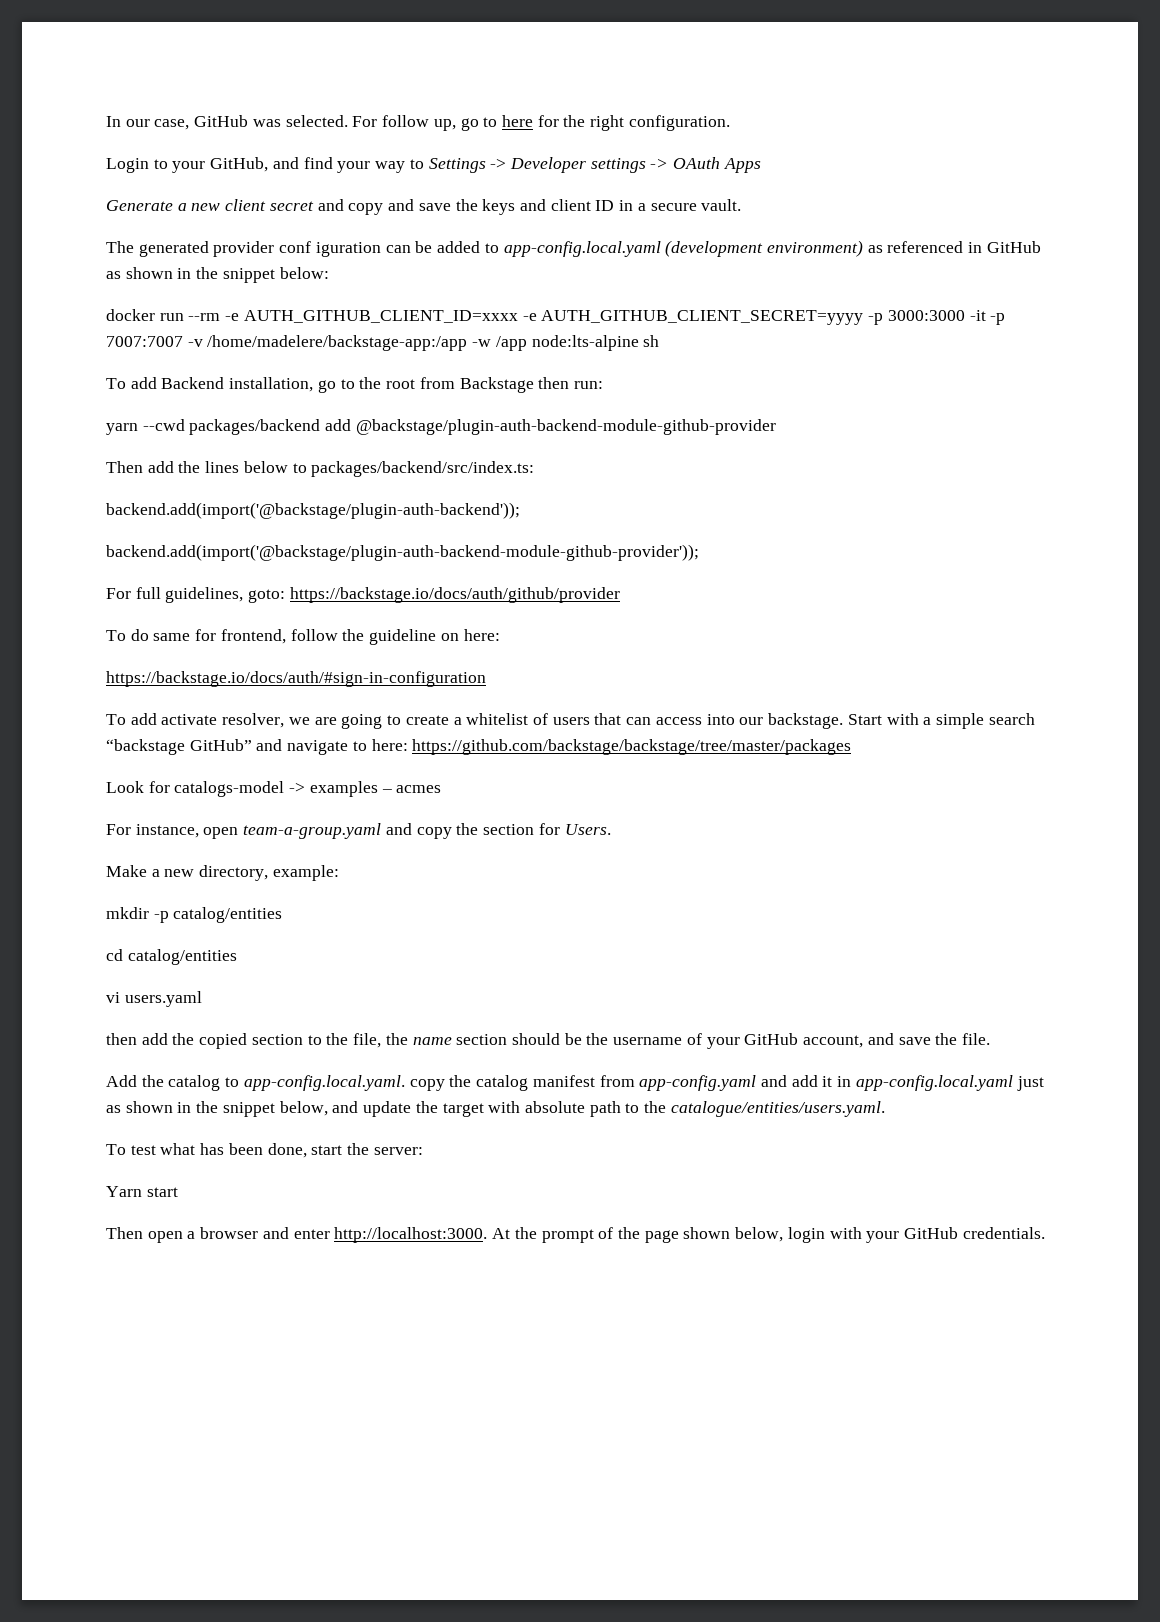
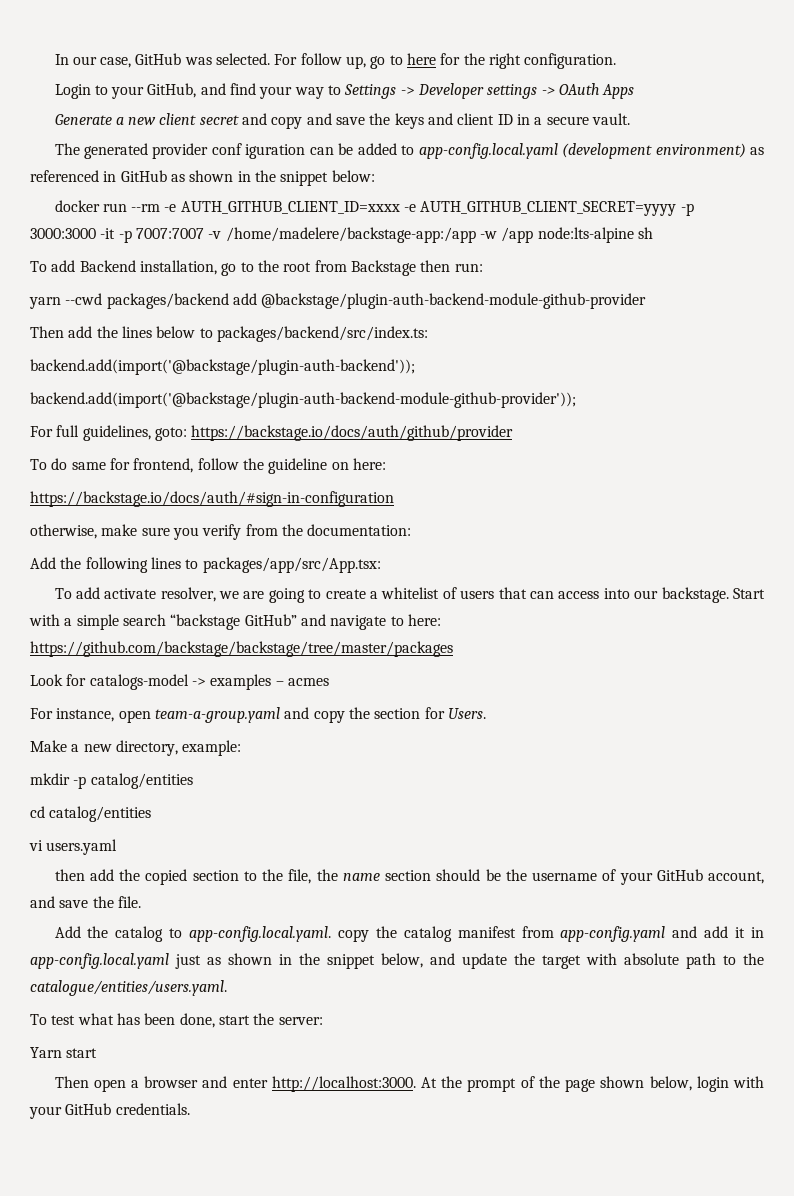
+ otherwise, make sure you verify from the documentation:
+ Add the following lines to packages/app/src/App.tsx:

